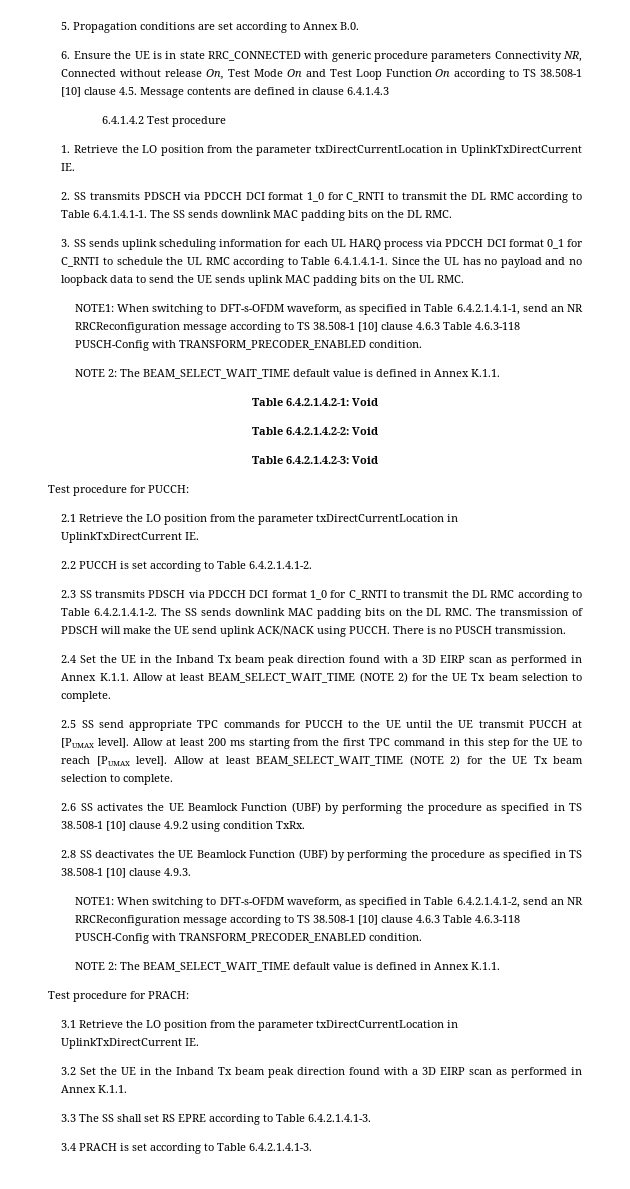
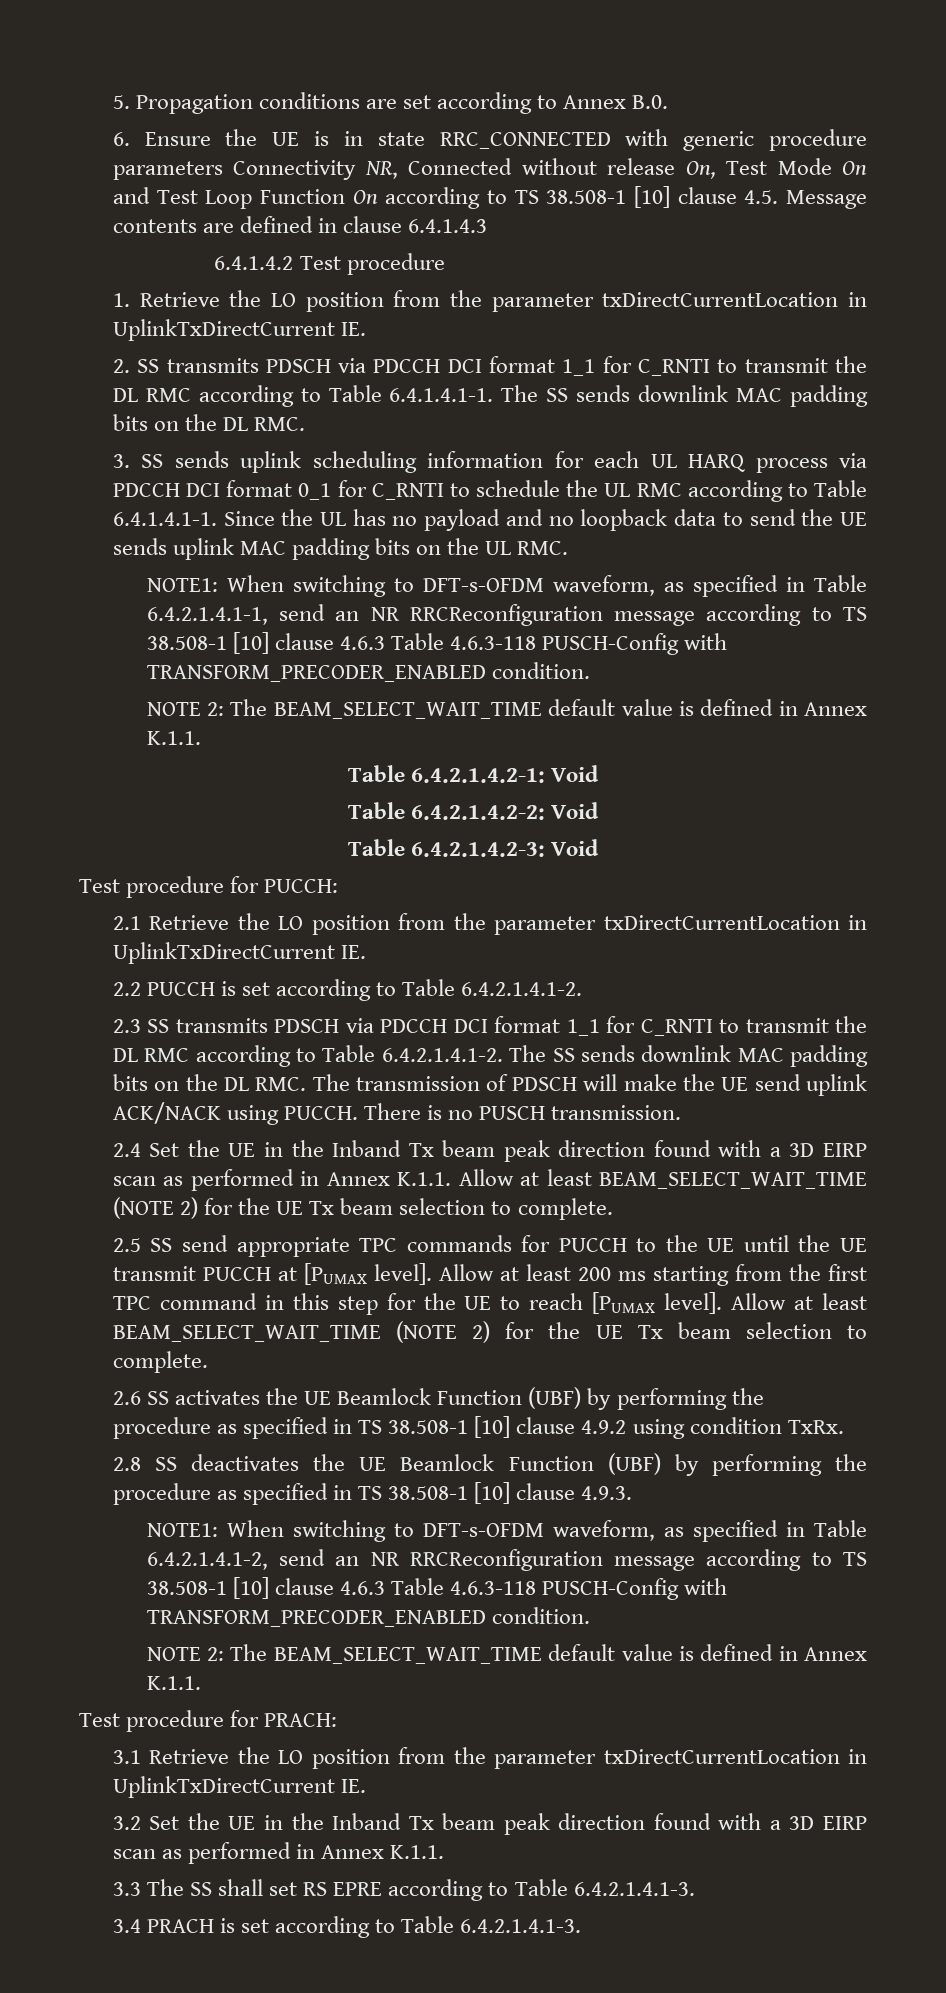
- 2. SS transmits PDSCH via PDCCH DCI format 1_0 for C_RNTI to transmit the DL RMC according to Table 6.4.1.4.1-1. The SS sends downlink MAC padding bits on the DL RMC.
+ 2. SS transmits PDSCH via PDCCH DCI format 1_1 for C_RNTI to transmit the DL RMC according to Table 6.4.1.4.1-1. The SS sends downlink MAC padding bits on the DL RMC.
- 2.3 SS transmits PDSCH via PDCCH DCI format 1_0 for C_RNTI to transmit the DL RMC according to Table 6.4.2.1.4.1-2. The SS sends downlink MAC padding bits on the DL RMC. The transmission of PDSCH will make the UE send uplink ACK/NACK using PUCCH.
+ 2.3 SS transmits PDSCH via PDCCH DCI format 1_1 for C_RNTI to transmit the DL RMC according to Table 6.4.2.1.4.1-2. The SS sends downlink MAC padding bits on the DL RMC. The transmission of PDSCH will make the UE send uplink ACK/NACK using PUCCH.

